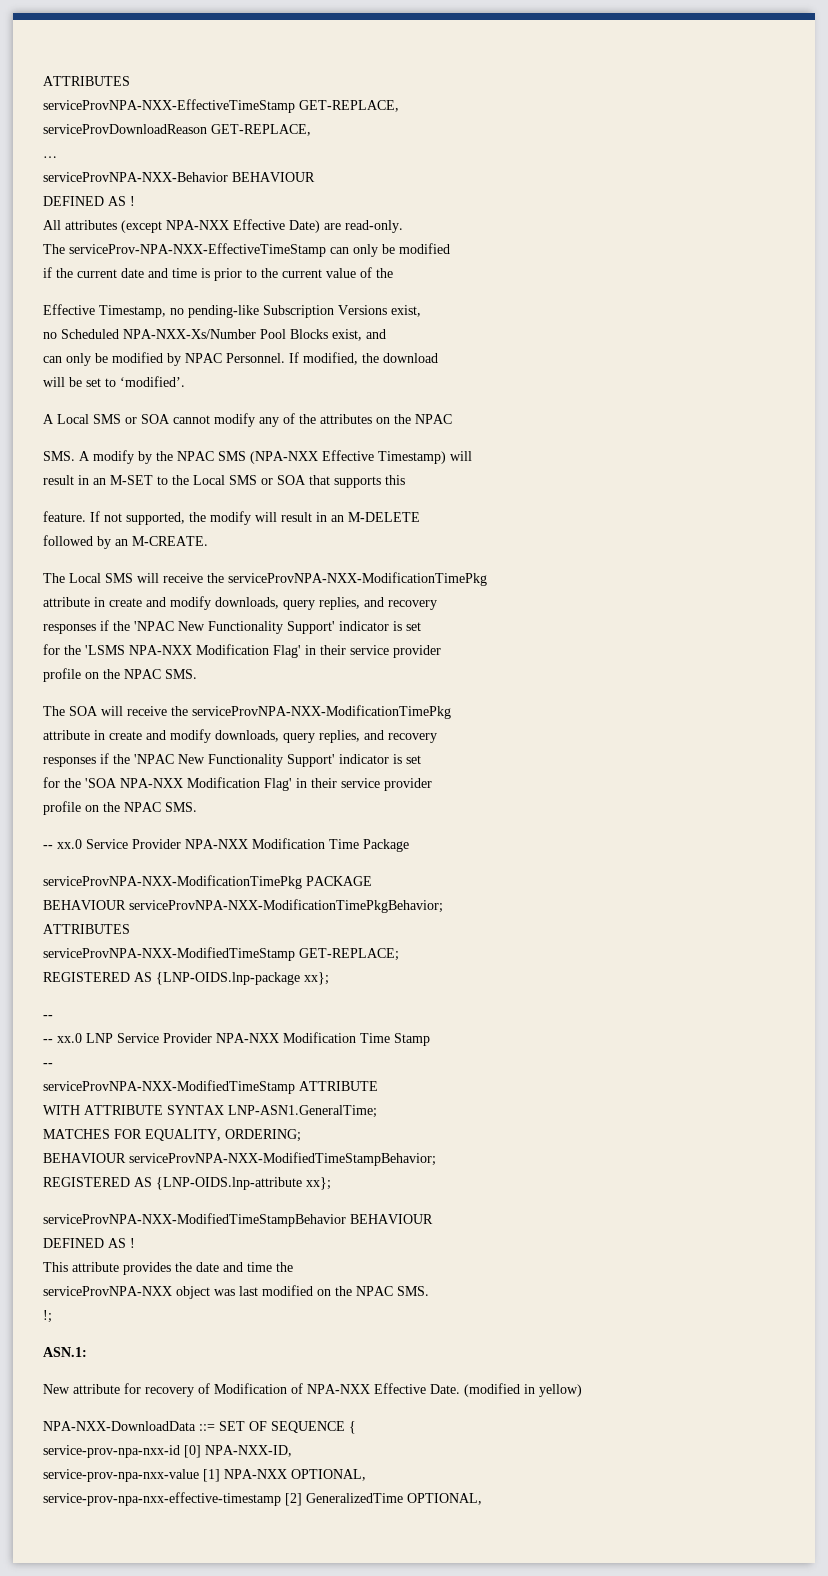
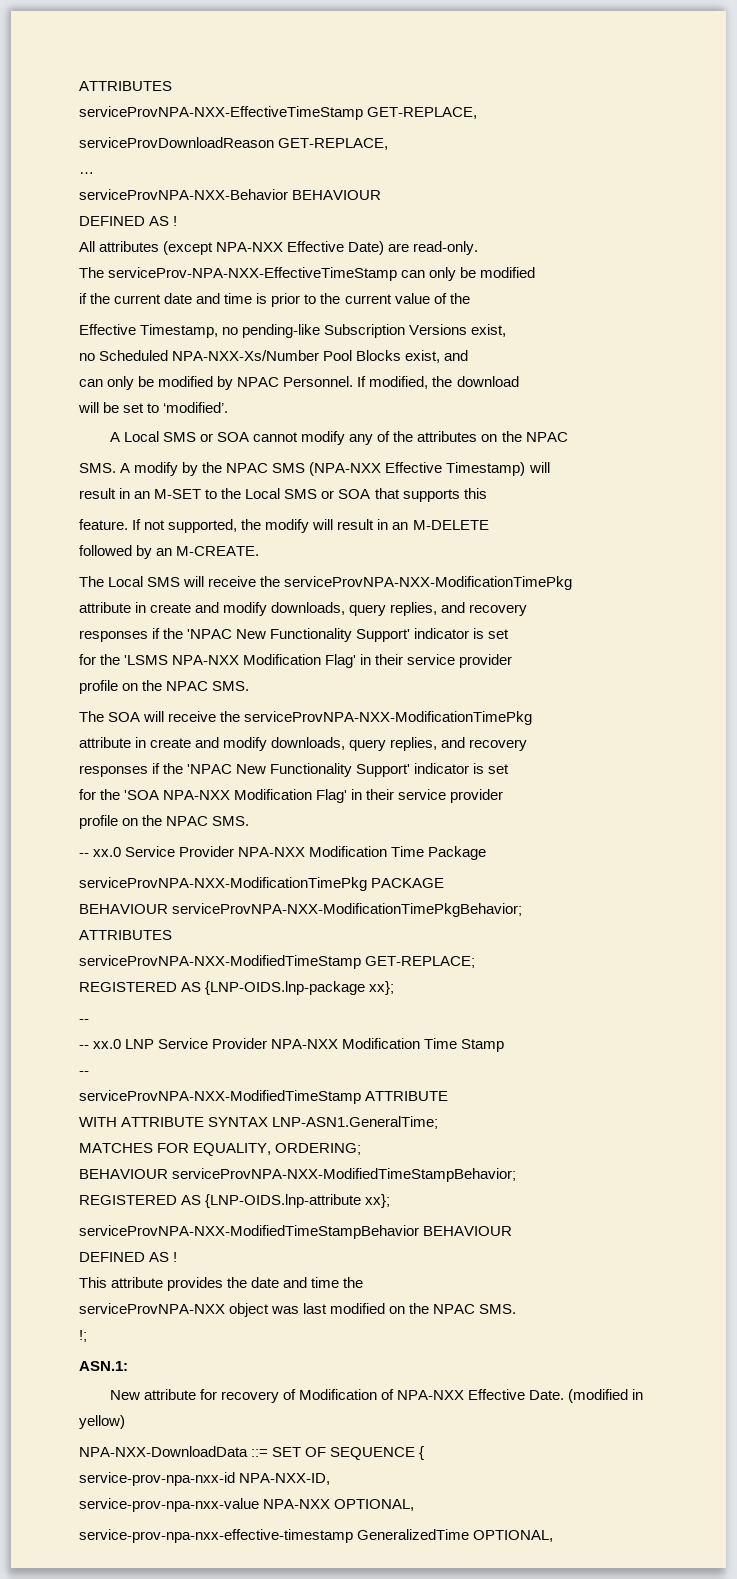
- service-prov-npa-nxx-id [0] NPA-NXX-ID,
+ service-prov-npa-nxx-id NPA-NXX-ID,
- service-prov-npa-nxx-value [1] NPA-NXX OPTIONAL,
+ service-prov-npa-nxx-value NPA-NXX OPTIONAL,
- service-prov-npa-nxx-effective-timestamp [2] GeneralizedTime OPTIONAL,
+ service-prov-npa-nxx-effective-timestamp GeneralizedTime OPTIONAL,

